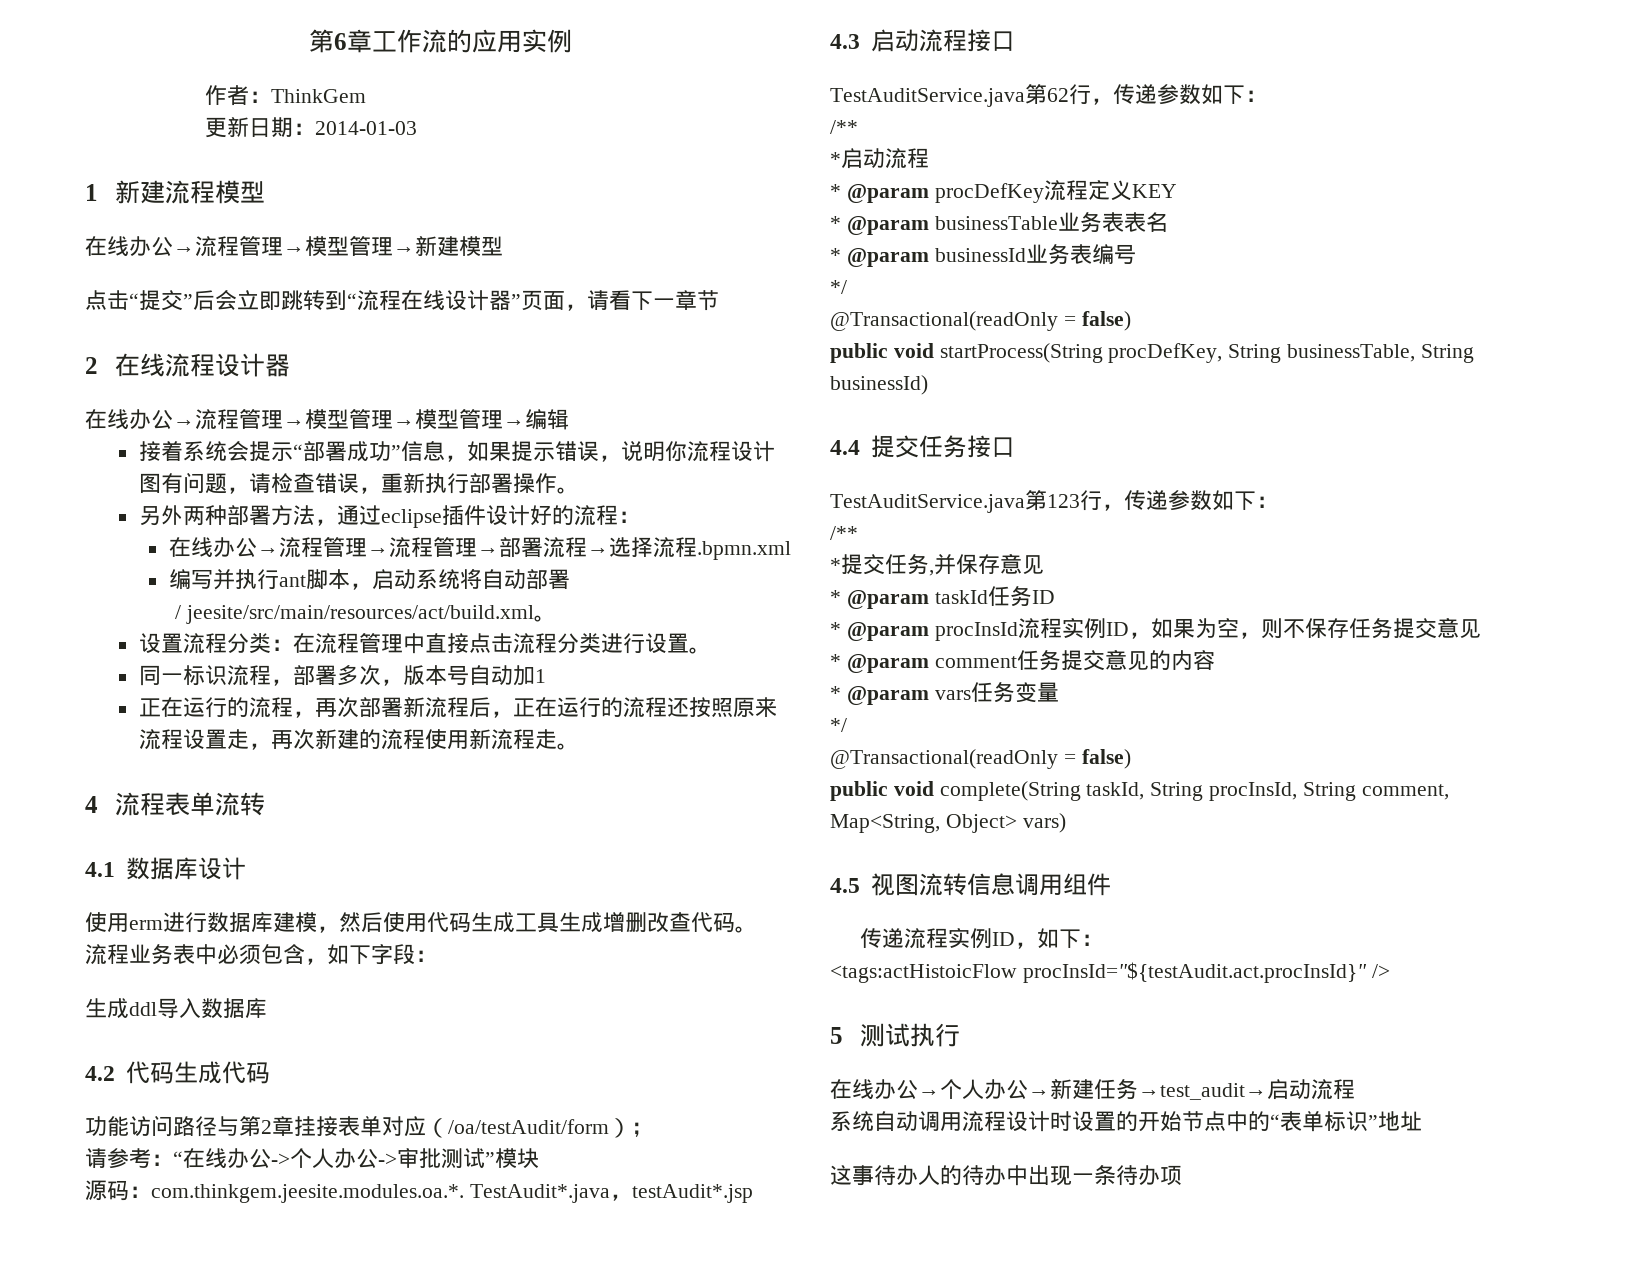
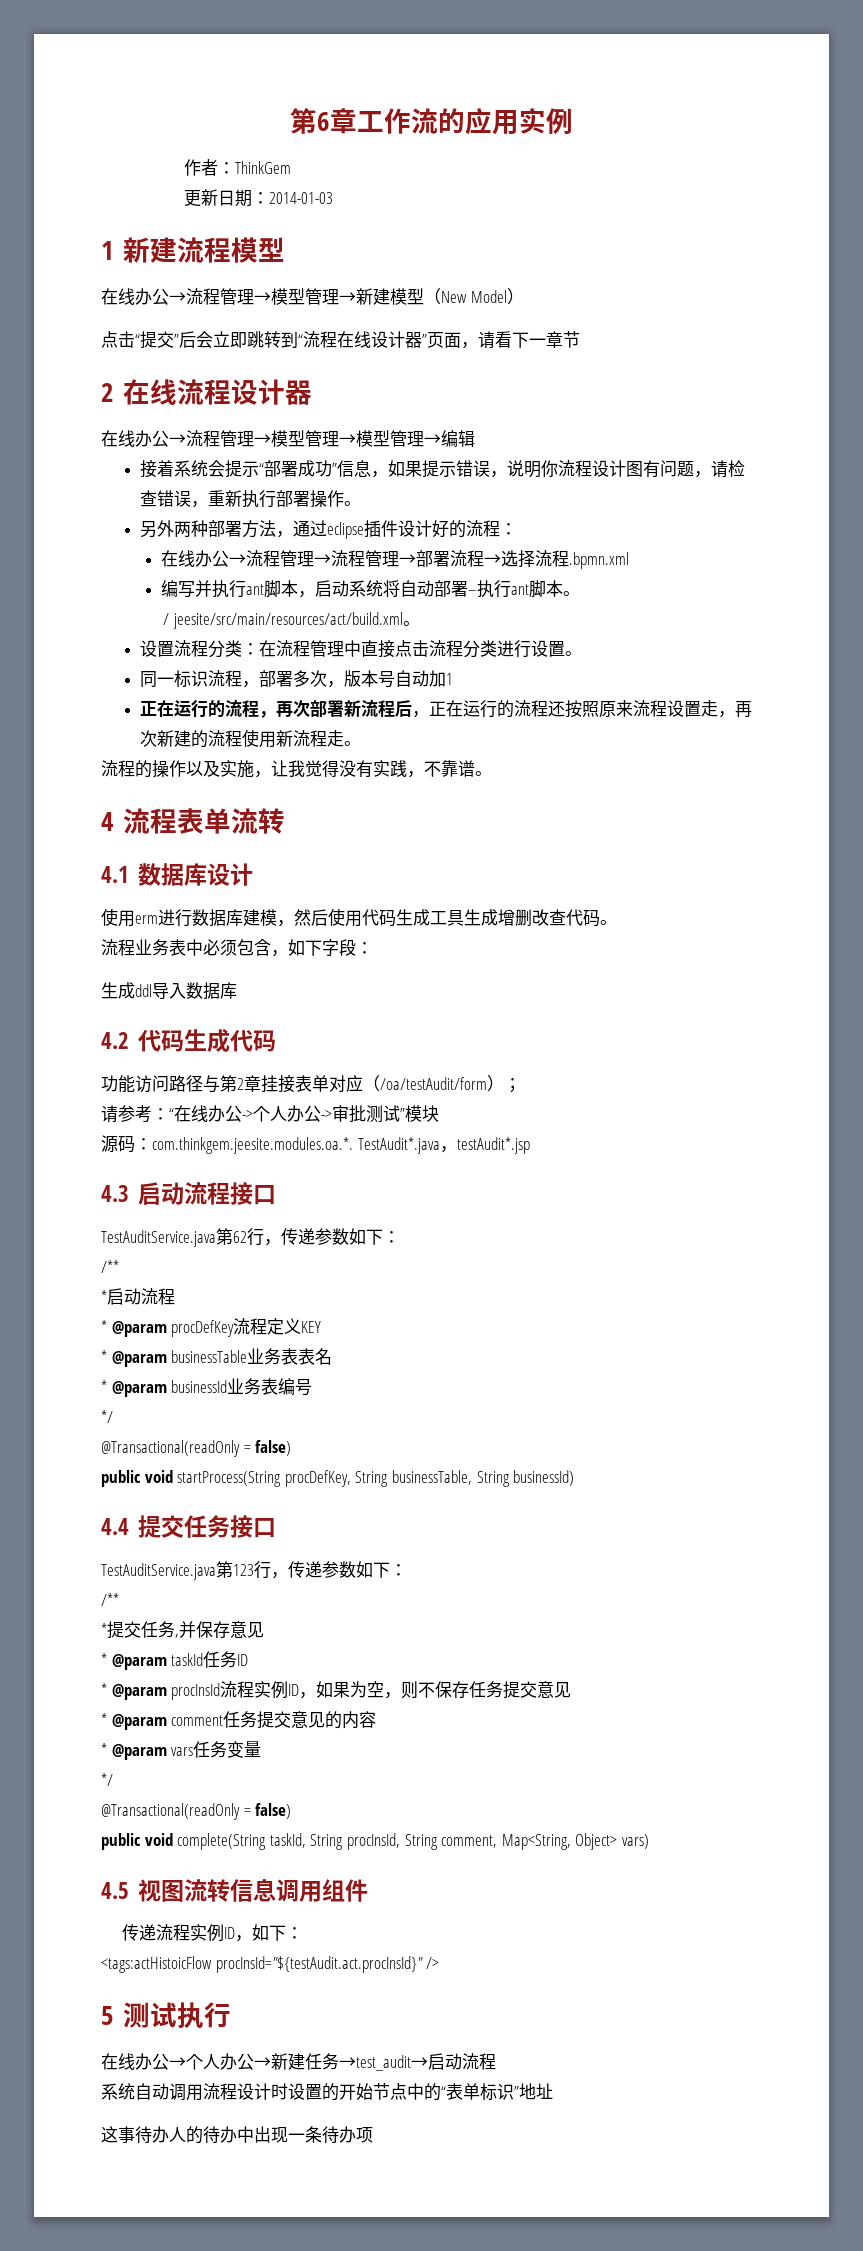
- 在线办公→流程管理→模型管理→新建模型
+ 在线办公→流程管理→模型管理→新建模型（New Model）
- 编写并执行ant脚本，启动系统将自动部署
+ 编写并执行ant脚本，启动系统将自动部署–执行ant脚本。
+ 流程的操作以及实施，让我觉得没有实践，不靠谱。

